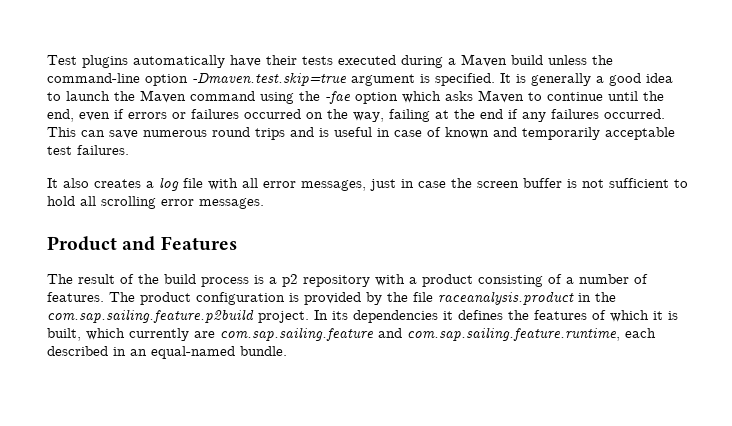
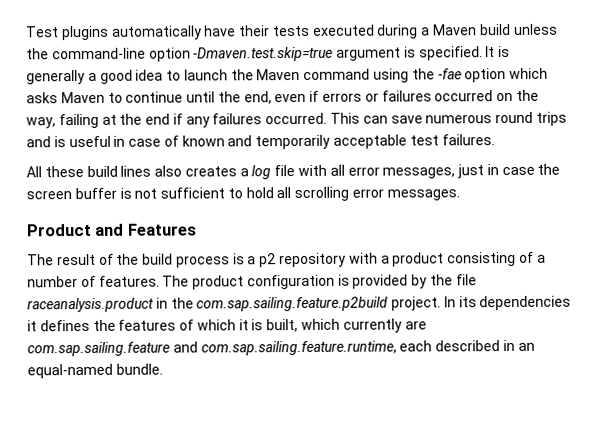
- It also creates a log file with all error messages, just in case the screen buffer is not sufficient to hold all scrolling error messages.
+ All these build lines also creates a log file with all error messages, just in case the screen buffer is not sufficient to hold all scrolling error messages.

